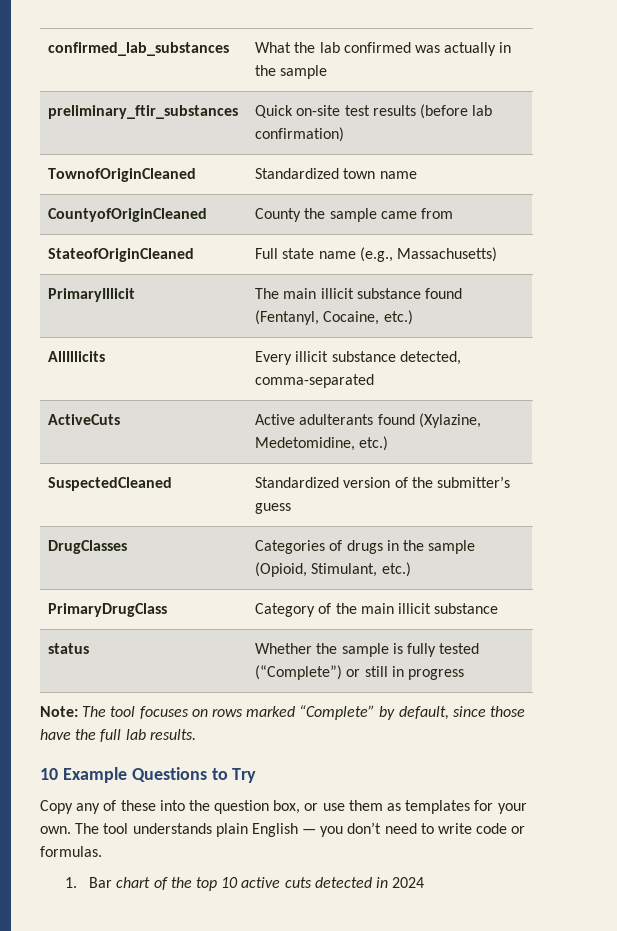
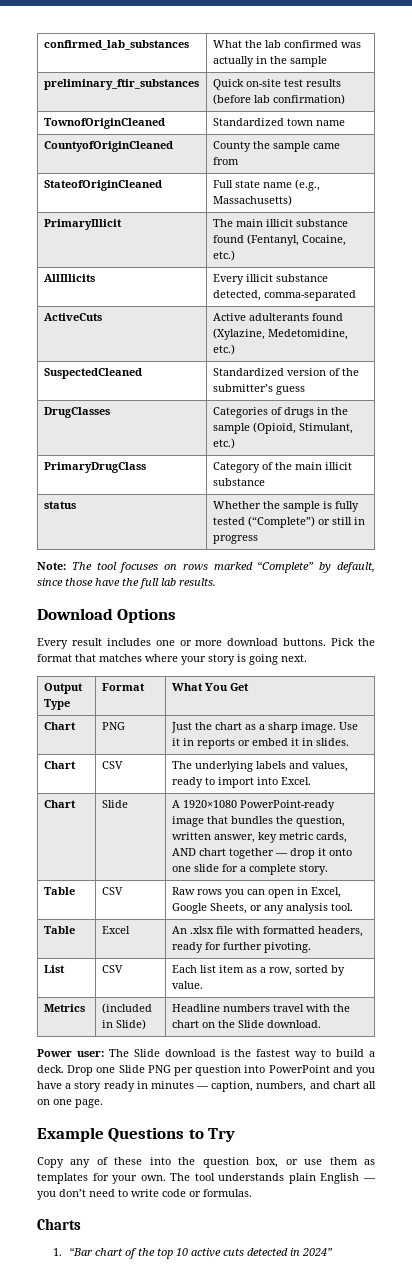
- 10 Example Questions to Try
+ Download Options
+ Every result includes one or more download buttons. Pick the format that matches where your story is going next.
+ Output Type | Format | What You Get
+ Chart | PNG | Just the chart as a sharp image. Use it in reports or embed it in slides.
+ Chart | CSV | The underlying labels and values, ready to import into Excel.
+ Chart | Slide | A 1920×1080 PowerPoint-ready image that bundles the question, written answer, key metric cards, AND chart together — drop it onto one slide for a complete story.
+ Table | CSV | Raw rows you can open in Excel, Google Sheets, or any analysis tool.
+ Table | Excel | An .xlsx file with formatted headers, ready for further pivoting.
+ List | CSV | Each list item as a row, sorted by value.
+ Metrics | (included in Slide) | Headline numbers travel with the chart on the Slide download.
+ Power user: The Slide download is the fastest way to build a deck. Drop one Slide PNG per question into PowerPoint and you have a story ready in minutes — caption, numbers, and chart all on one page.
+ Example Questions to Try
+ Charts
- 1. Bar chart of the top 10 active cuts detected in 2024
+ 1. “Bar chart of the top 10 active cuts detected in 2024”

